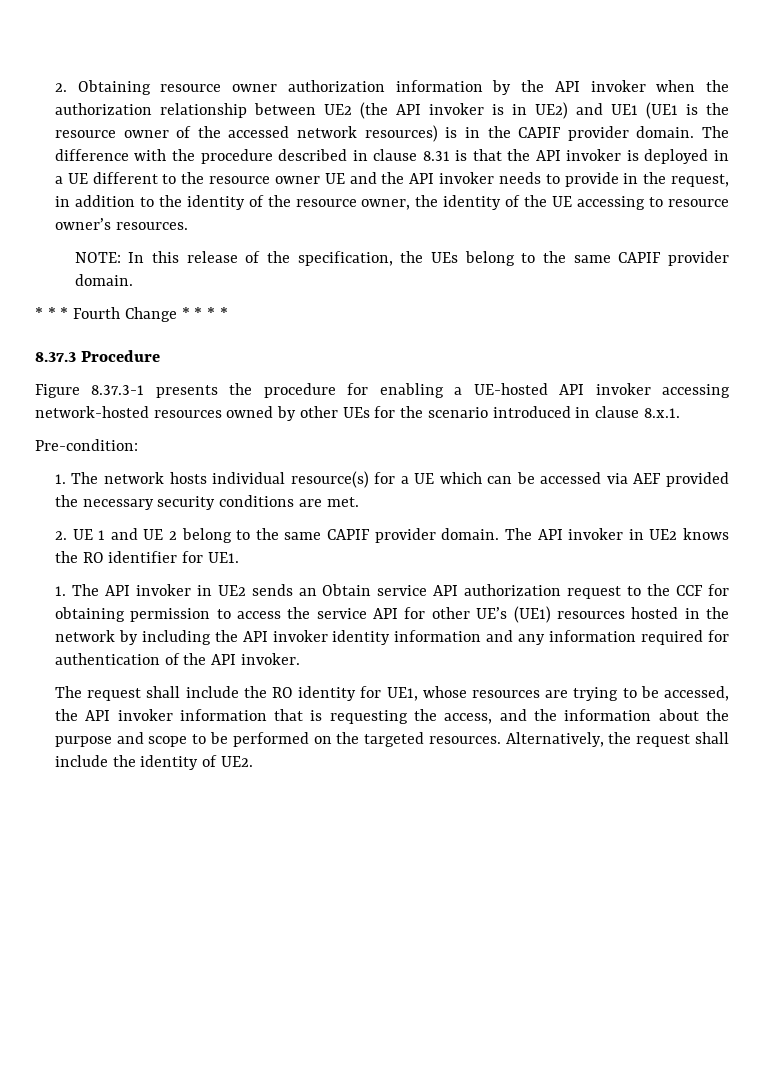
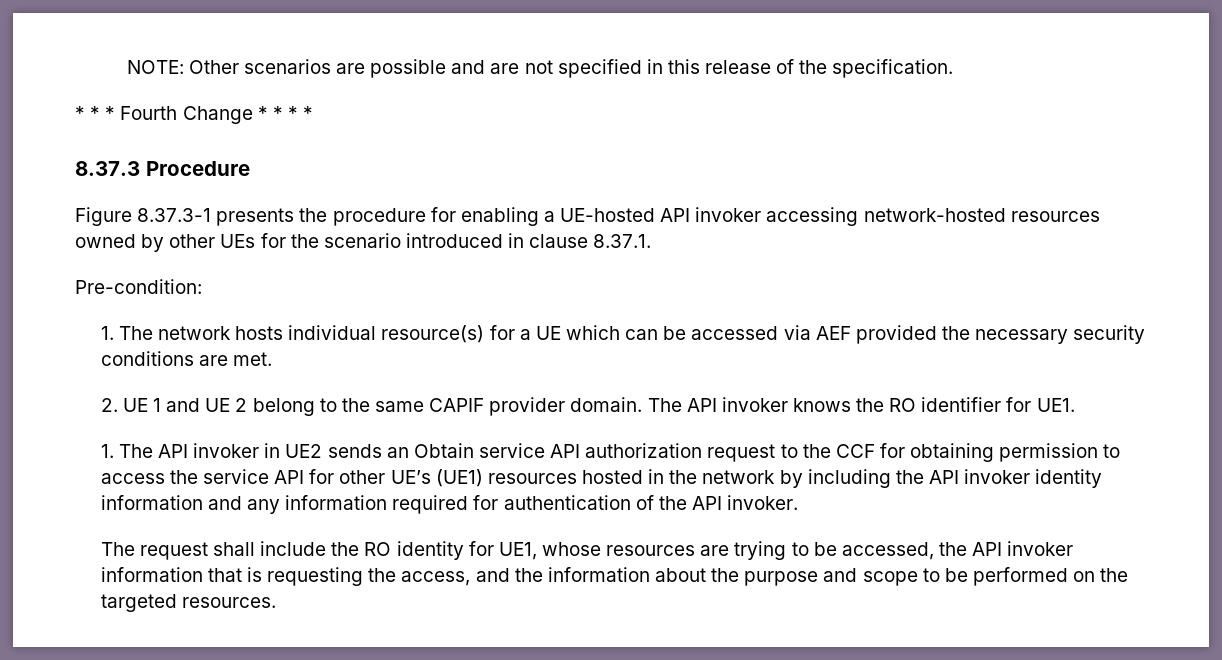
- 2. Obtaining resource owner authorization information by the API invoker when the authorization relationship between UE2 (the API invoker is in UE2) and UE1 (UE1 is the resource owner of the accessed network resources) is in the CAPIF provider domain. The difference with the procedure described in clause 8.31 is that the API invoker is deployed in a UE different to the resource owner UE and the API invoker needs to provide in the request, in addition to the identity of the resource owner, the identity of the UE accessing to resource owner’s resources.
- NOTE: In this release of the specification, the UEs belong to the same CAPIF provider domain.
+ NOTE: Other scenarios are possible and are not specified in this release of the specification.
- Figure 8.37.3-1 presents the procedure for enabling a UE-hosted API invoker accessing network-hosted resources owned by other UEs for the scenario introduced in clause 8.x.1.
+ Figure 8.37.3-1 presents the procedure for enabling a UE-hosted API invoker accessing network-hosted resources owned by other UEs for the scenario introduced in clause 8.37.1.
- The API invoker in UE2 knows the RO identifier for UE1.
+ The API invoker knows the RO identifier for UE1.
- Alternatively, the request shall include the identity of UE2.

